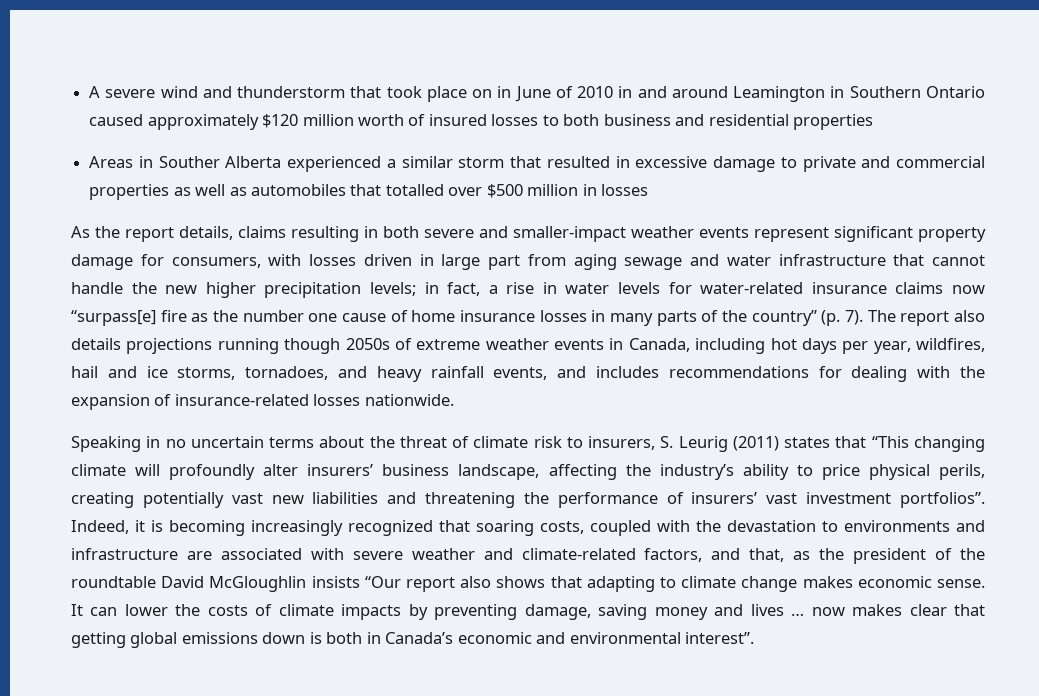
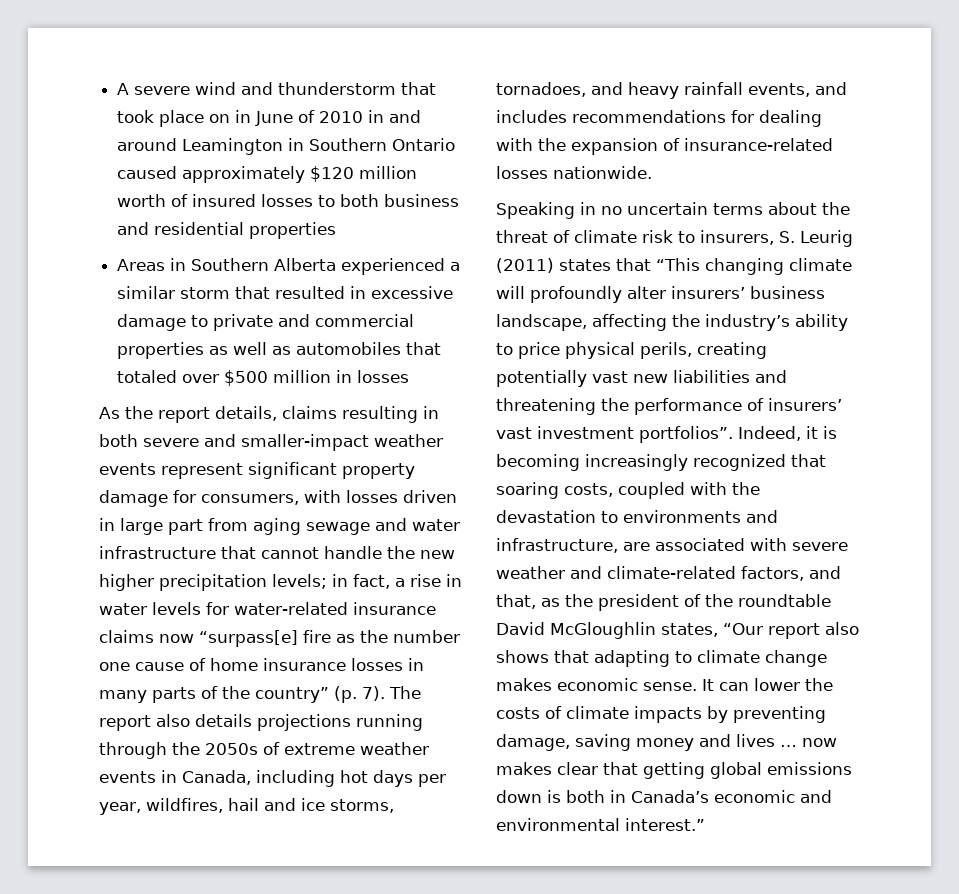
- Areas in Souther Alberta experienced a similar storm that resulted in excessive damage to private and commercial properties as well as automobiles that totalled over $500 million in losses
+ Areas in Southern Alberta experienced a similar storm that resulted in excessive damage to private and commercial properties as well as automobiles that totaled over $500 million in losses
- The report also details projections running though 2050s of extreme weather events in Canada, including hot days per year, wildfires, hail and ice storms, tornadoes, and heavy rainfall events, and includes recommendations for dealing with the expansion of insurance-related losses nationwide.
+ The report also details projections running through the 2050s of extreme weather events in Canada, including hot days per year, wildfires, hail and ice storms, tornadoes, and heavy rainfall events, and includes recommendations for dealing with the expansion of insurance-related losses nationwide.
- Indeed, it is becoming increasingly recognized that soaring costs, coupled with the devastation to environments and infrastructure are associated with severe weather and climate-related factors, and that, as the president of the roundtable David McGloughlin insists “Our report also shows that adapting to climate change makes economic sense.
+ Indeed, it is becoming increasingly recognized that soaring costs, coupled with the devastation to environments and infrastructure, are associated with severe weather and climate-related factors, and that, as the president of the roundtable David McGloughlin states, “Our report also shows that adapting to climate change makes economic sense.
- It can lower the costs of climate impacts by preventing damage, saving money and lives … now makes clear that getting global emissions down is both in Canada’s economic and environmental interest”.
+ It can lower the costs of climate impacts by preventing damage, saving money and lives … now makes clear that getting global emissions down is both in Canada’s economic and environmental interest.”

